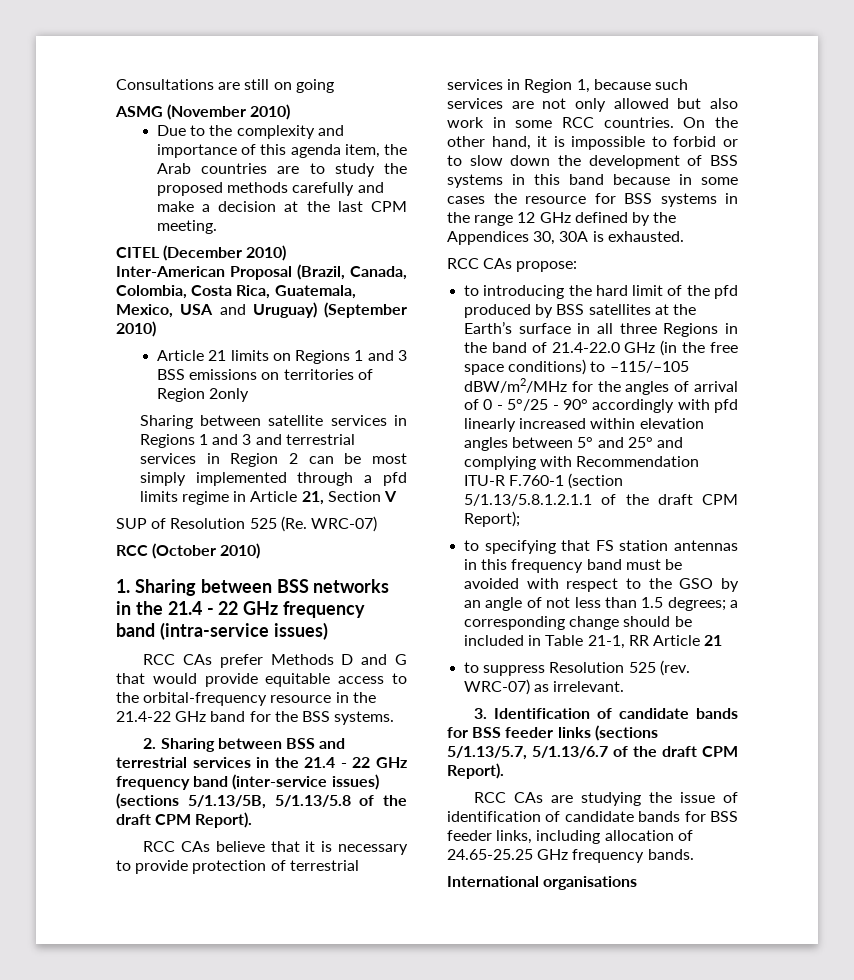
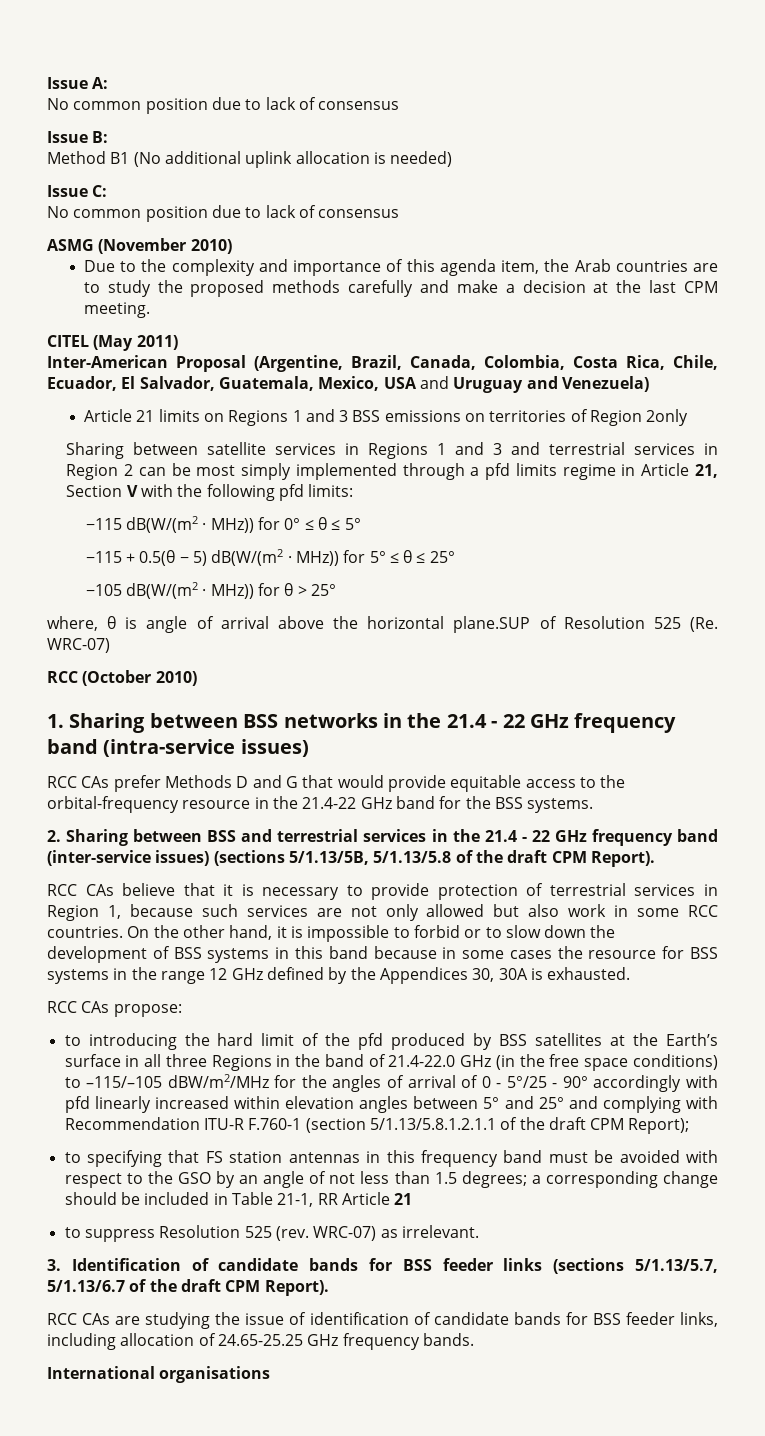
- Consultations are still on going
+ Issue A:
+ No common position due to lack of consensus
+ Issue B:
+ Method B1 (No additional uplink allocation is needed)
+ Issue C:
+ No common position due to lack of consensus
- CITEL (December 2010)
+ CITEL (May 2011)
- Inter-American Proposal (Brazil, Canada, Colombia, Costa Rica, Guatemala, Mexico, USA and Uruguay) (September 2010)
+ Inter-American Proposal (Argentine, Brazil, Canada, Colombia, Costa Rica, Chile, Ecuador, El Salvador, Guatemala, Mexico, USA and Uruguay and Venezuela)
- Sharing between satellite services in Regions 1 and 3 and terrestrial services in Region 2 can be most simply implemented through a pfd limits regime in Article 21, Section V
- SUP of Resolution 525 (Re. WRC-07)
+ Sharing between satellite services in Regions 1 and 3 and terrestrial services in Region 2 can be most simply implemented through a pfd limits regime in Article 21, Section V with the following pfd limits:
+ −115 dB(W/(m2 · MHz)) for 0° ≤ θ ≤ 5°
+ −115 + 0.5(θ − 5) dB(W/(m2 · MHz)) for 5° ≤ θ ≤ 25°
+ −105 dB(W/(m2 · MHz)) for θ > 25°
+ where, θ is angle of arrival above the horizontal plane.SUP of Resolution 525 (Re. WRC-07)

